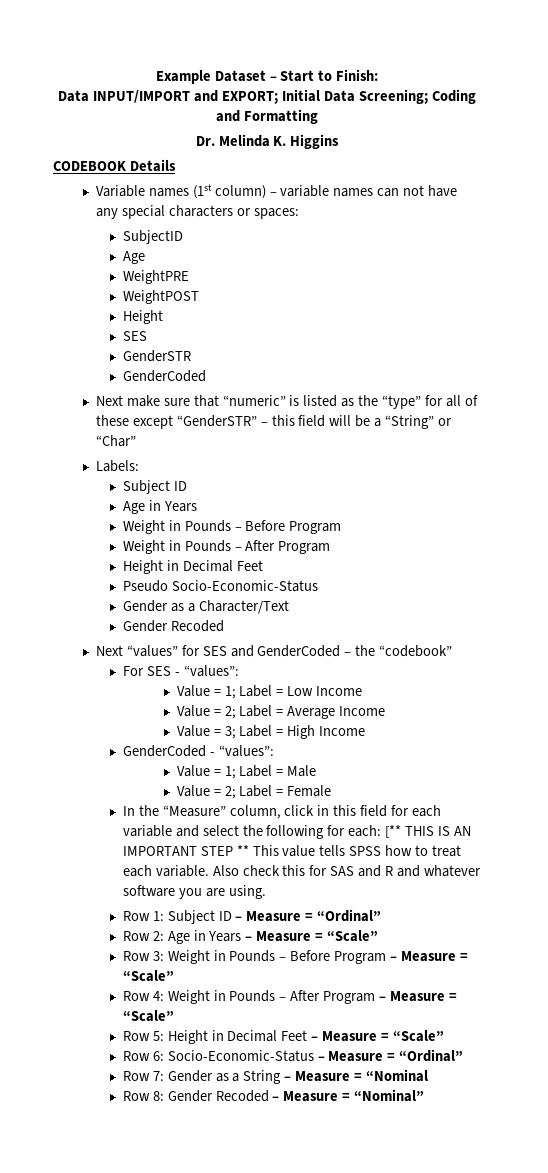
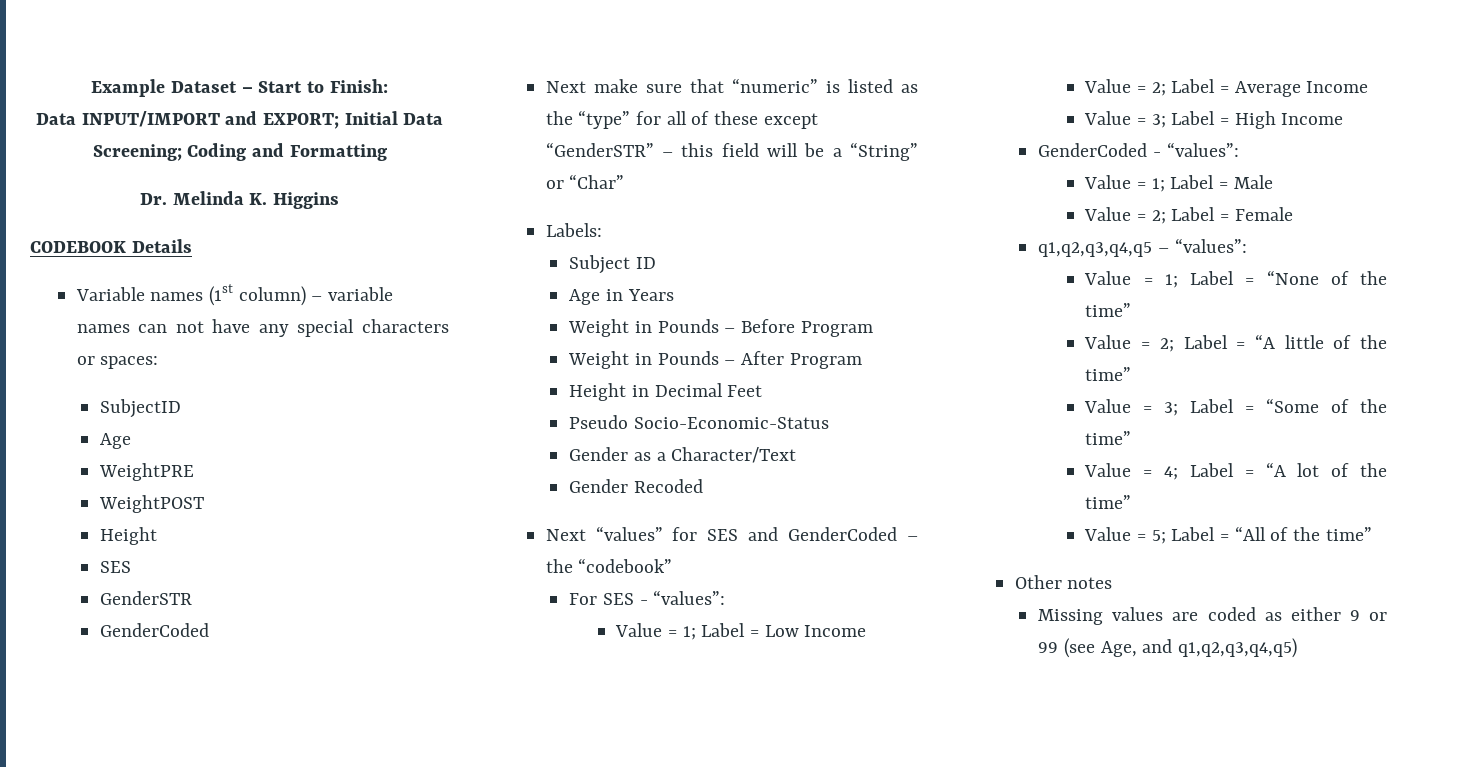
- In the “Measure” column, click in this field for each variable and select the following for each: [** THIS IS AN IMPORTANT STEP ** This value tells SPSS how to treat each variable. Also check this for SAS and R and whatever software you are using.
- Row 1: Subject ID – Measure = “Ordinal”
- Row 2: Age in Years – Measure = “Scale”
- Row 3: Weight in Pounds – Before Program – Measure = “Scale”
- Row 4: Weight in Pounds – After Program – Measure = “Scale”
- Row 5: Height in Decimal Feet – Measure = “Scale”
- Row 6: Socio-Economic-Status – Measure = “Ordinal”
- Row 7: Gender as a String – Measure = “Nominal
- Row 8: Gender Recoded – Measure = “Nominal”
+ q1,q2,q3,q4,q5 – “values”:
+ Value = 1; Label = “None of the time”
+ Value = 2; Label = “A little of the time”
+ Value = 3; Label = “Some of the time”
+ Value = 4; Label = “A lot of the time”
+ Value = 5; Label = “All of the time”
+ Other notes
+ Missing values are coded as either 9 or 99 (see Age, and q1,q2,q3,q4,q5)

